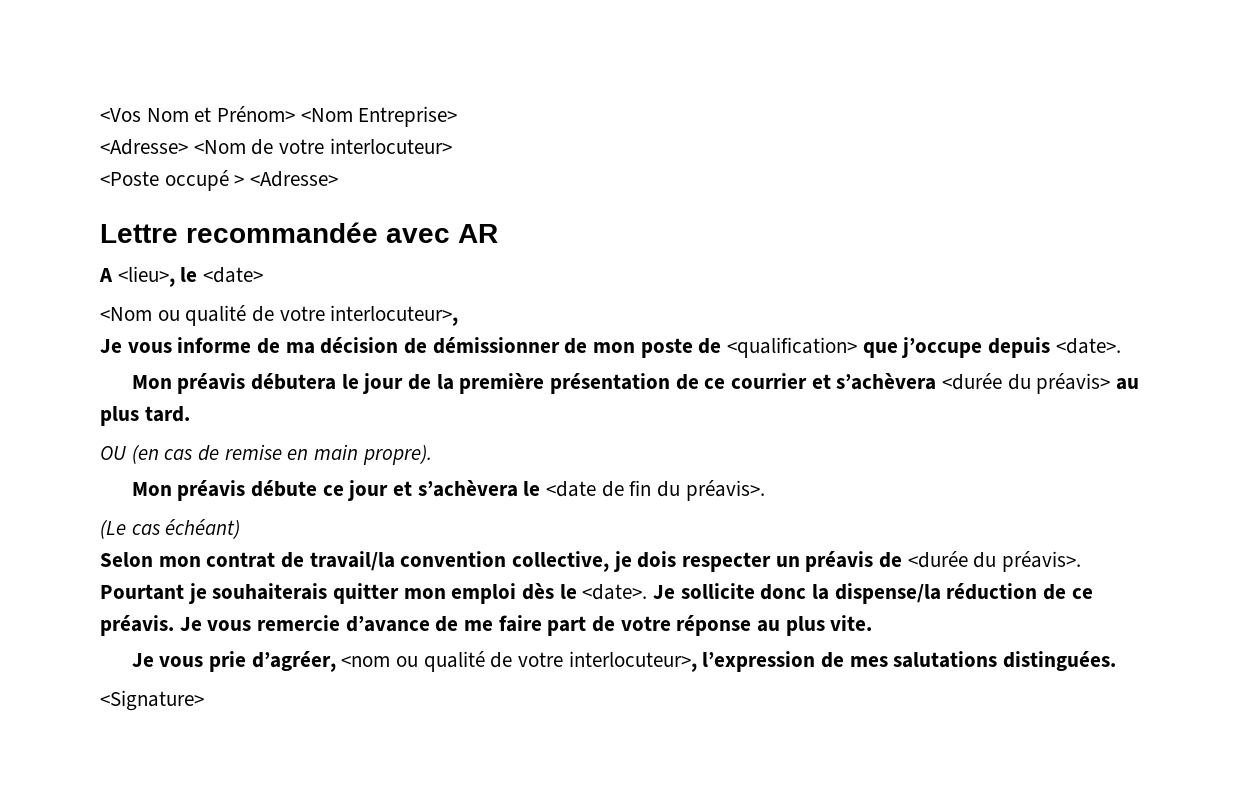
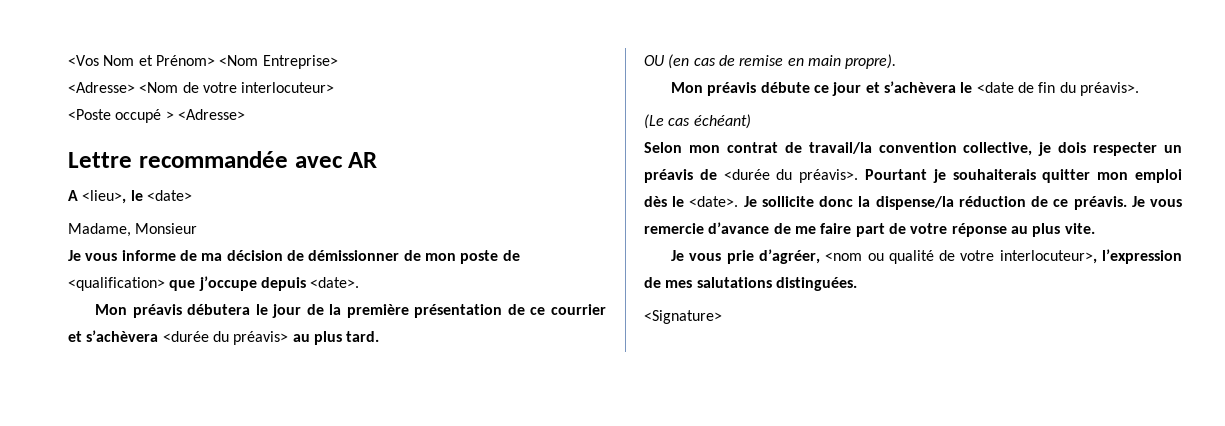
- <Nom ou qualité de votre interlocuteur>,
+ Madame, Monsieur

